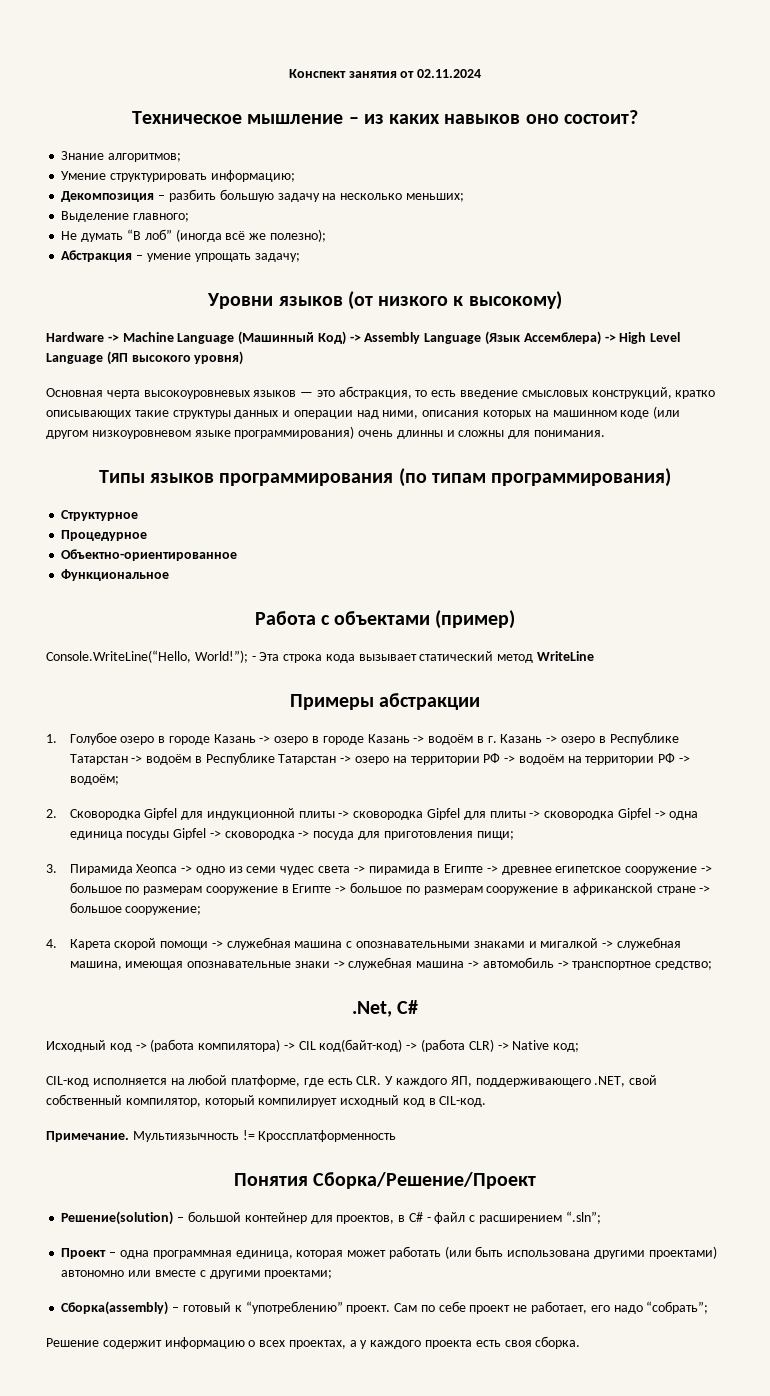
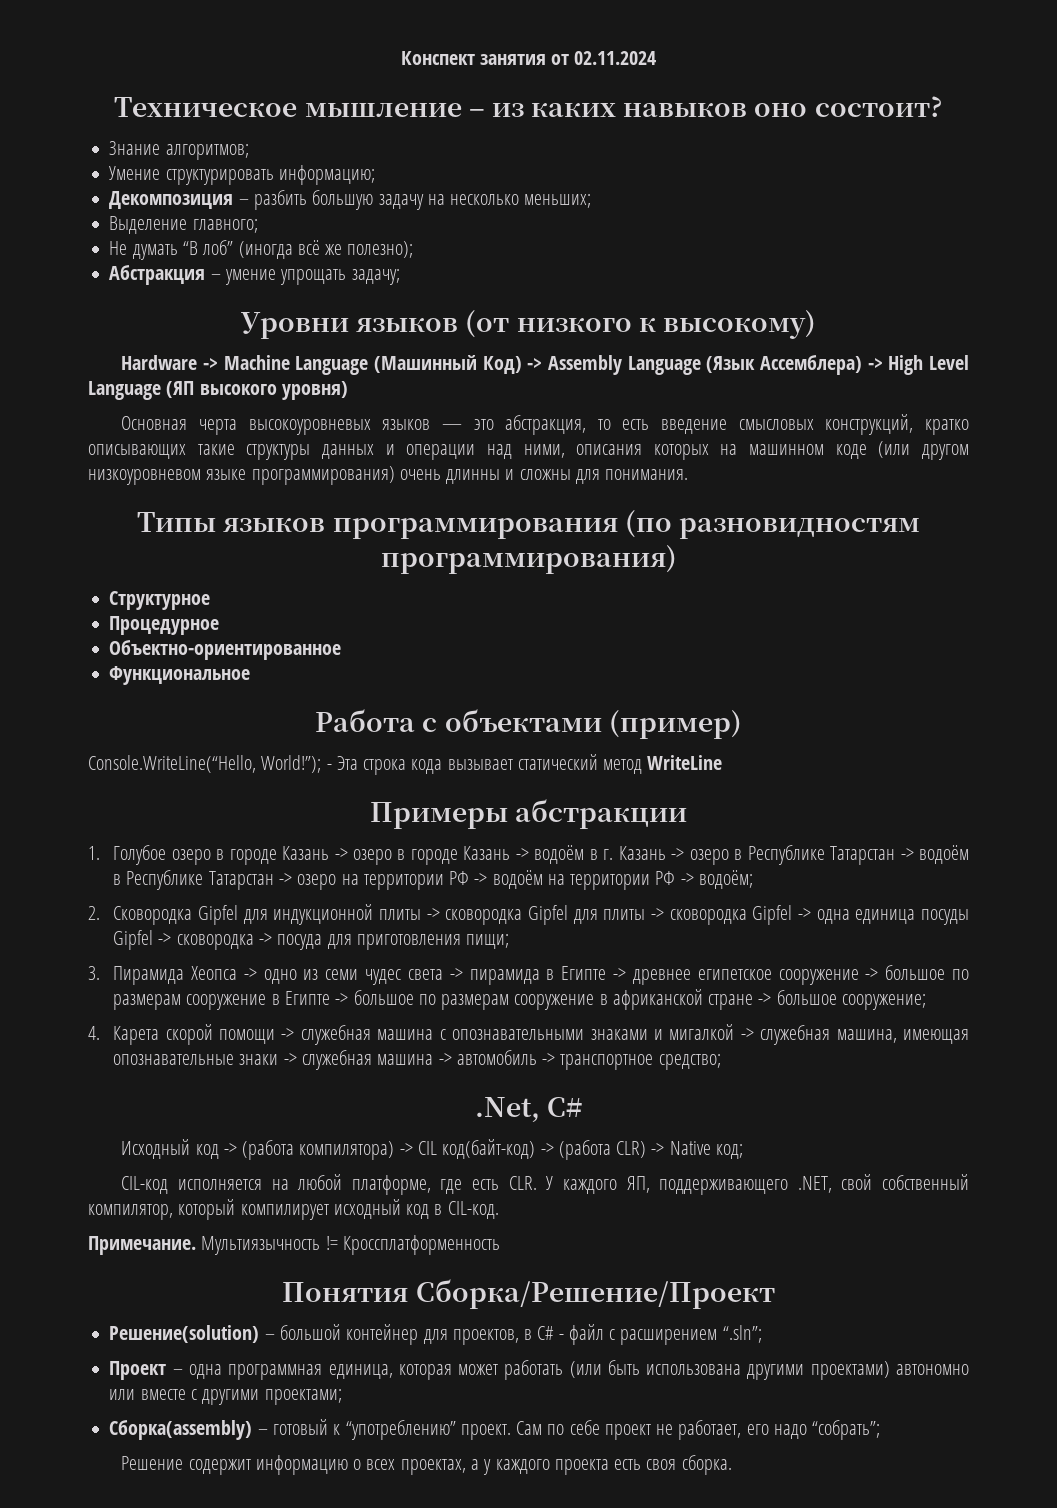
- Типы языков программирования (по типам программирования)
+ Типы языков программирования (по разновидностям программирования)

